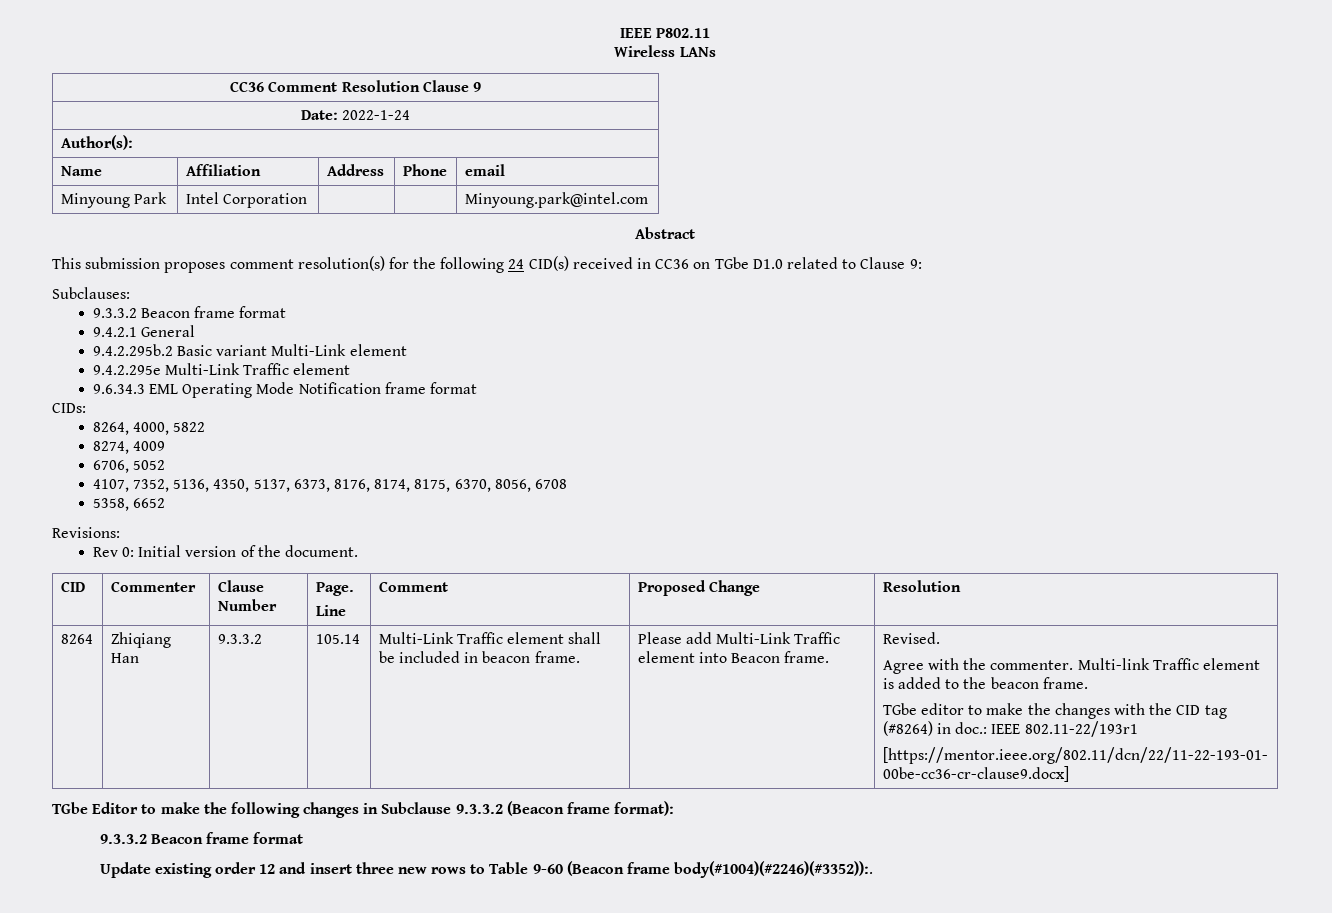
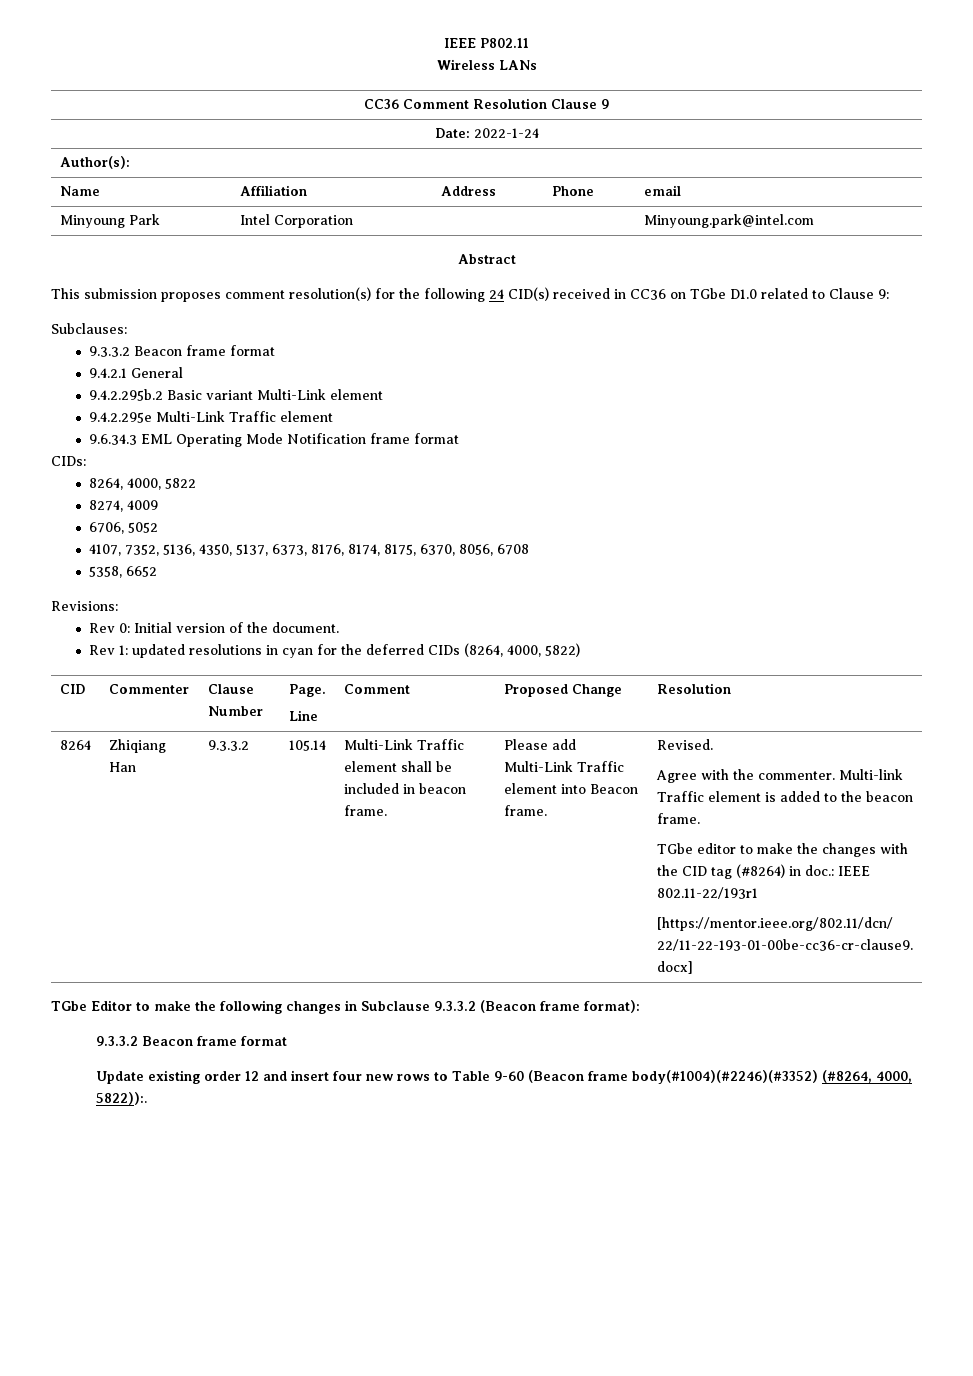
+ Rev 1: updated resolutions in cyan for the deferred CIDs (8264, 4000, 5822)
- Update existing order 12 and insert three new rows to Table 9-60 (Beacon frame body(#1004)(#2246)(#3352)):.
+ Update existing order 12 and insert four new rows to Table 9-60 (Beacon frame body(#1004)(#2246)(#3352) (#8264, 4000, 5822)):.

